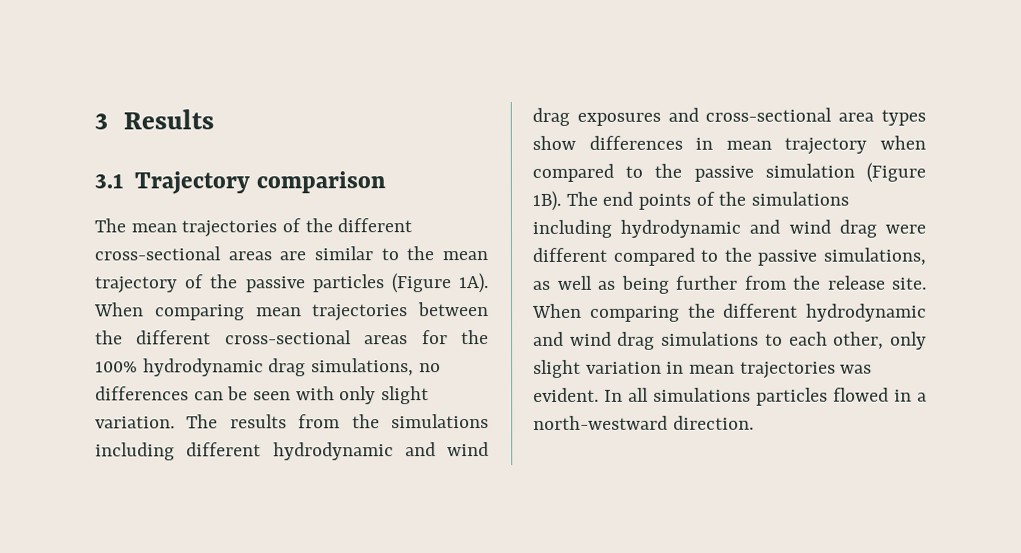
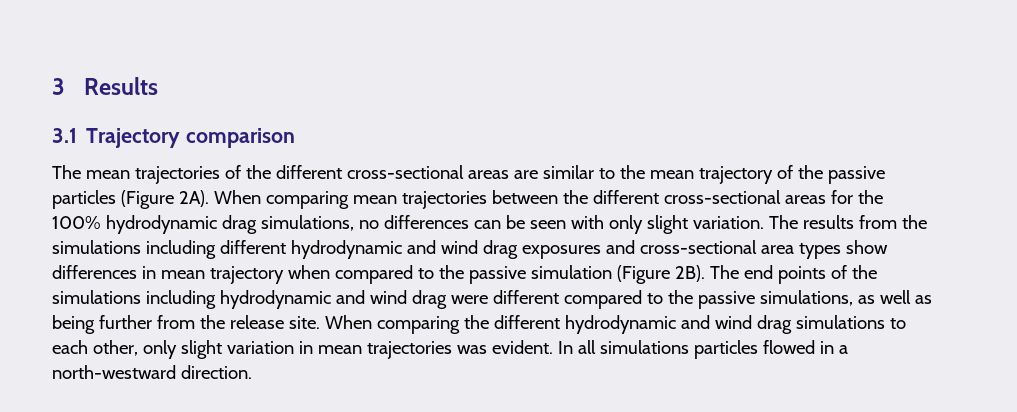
- The mean trajectories of the different cross-sectional areas are similar to the mean trajectory of the passive particles (Figure 1A).
+ The mean trajectories of the different cross-sectional areas are similar to the mean trajectory of the passive particles (Figure 2A).
- The results from the simulations including different hydrodynamic and wind drag exposures and cross-sectional area types show differences in mean trajectory when compared to the passive simulation (Figure 1B).
+ The results from the simulations including different hydrodynamic and wind drag exposures and cross-sectional area types show differences in mean trajectory when compared to the passive simulation (Figure 2B).

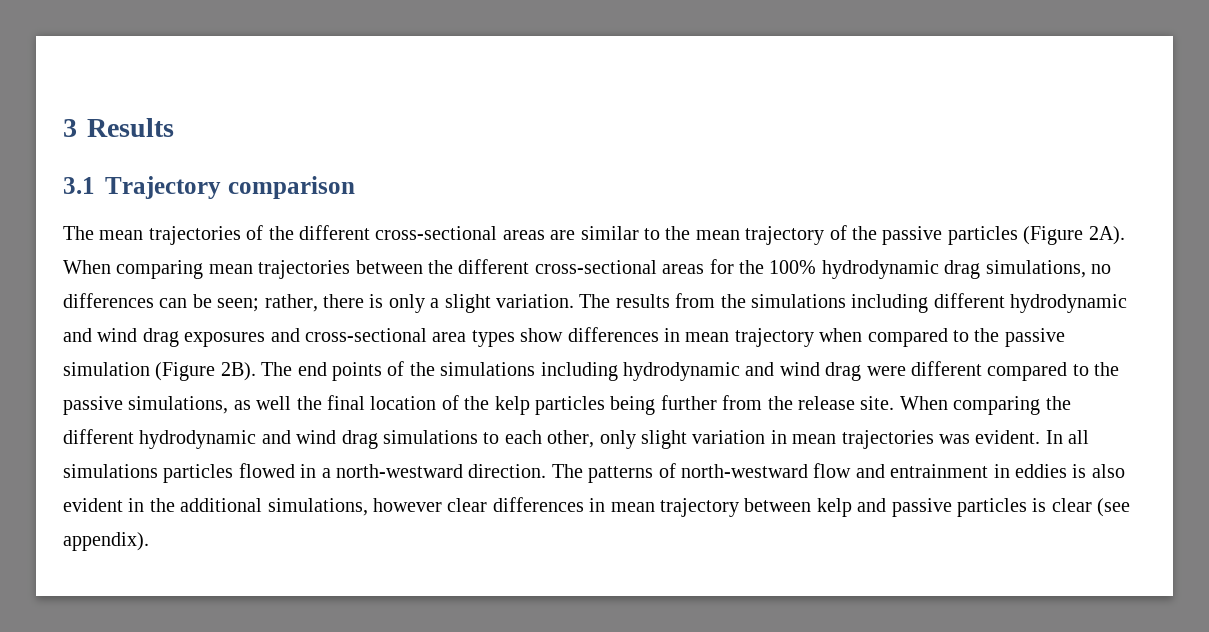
- When comparing mean trajectories between the different cross-sectional areas for the 100% hydrodynamic drag simulations, no differences can be seen with only slight variation.
+ When comparing mean trajectories between the different cross-sectional areas for the 100% hydrodynamic drag simulations, no differences can be seen; rather, there is only a slight variation.
- The end points of the simulations including hydrodynamic and wind drag were different compared to the passive simulations, as well as being further from the release site.
+ The end points of the simulations including hydrodynamic and wind drag were different compared to the passive simulations, as well the final location of the kelp particles being further from the release site.
+ The patterns of north-westward flow and entrainment in eddies is also evident in the additional simulations, however clear differences in mean trajectory between kelp and passive particles is clear (see appendix).

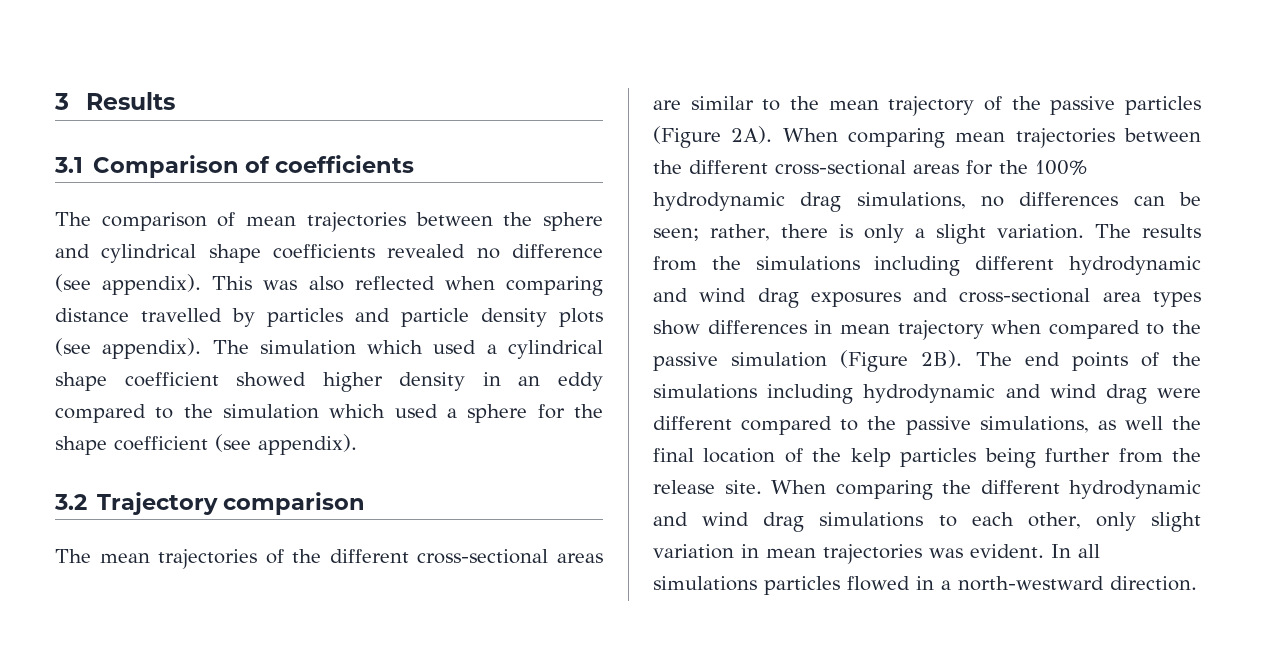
- 3.1 Trajectory comparison
+ 3.1 Comparison of coefficients
+ The comparison of mean trajectories between the sphere and cylindrical shape coefficients revealed no difference (see appendix). This was also reflected when comparing distance travelled by particles and particle density plots (see appendix). The simulation which used a cylindrical shape coefficient showed higher density in an eddy compared to the simulation which used a sphere for the shape coefficient (see appendix).
+ 3.2 Trajectory comparison
- The patterns of north-westward flow and entrainment in eddies is also evident in the additional simulations, however clear differences in mean trajectory between kelp and passive particles is clear (see appendix).

